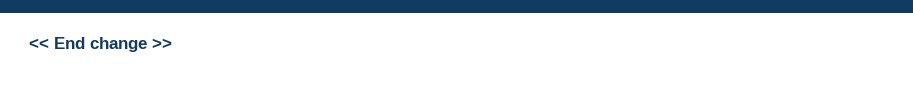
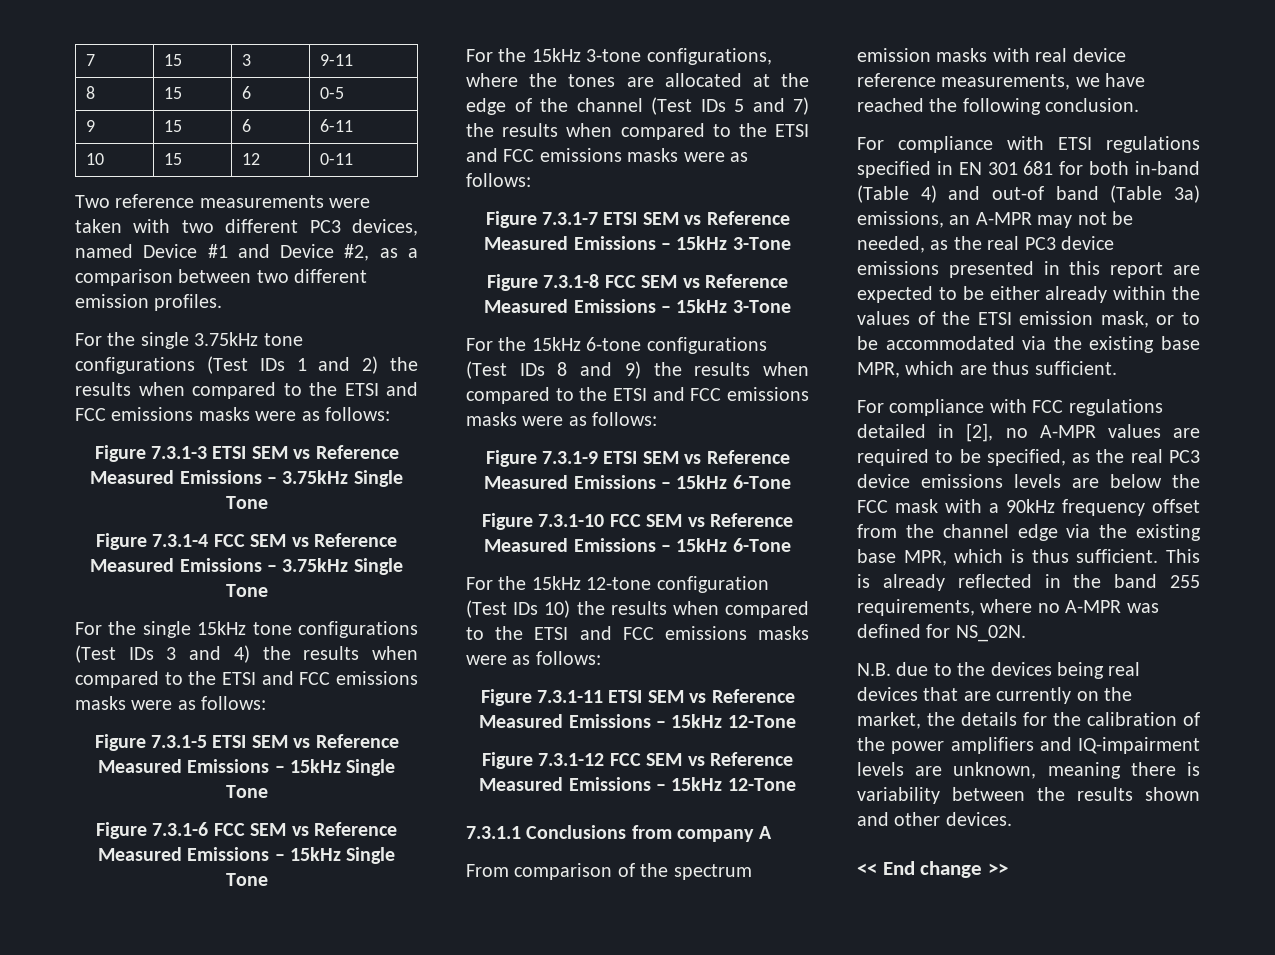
+ 7 | 15 | 3 | 9-11
+ 8 | 15 | 6 | 0-5
+ 9 | 15 | 6 | 6-11
+ 10 | 15 | 12 | 0-11
+ Two reference measurements were taken with two different PC3 devices, named Device #1 and Device #2, as a comparison between two different emission profiles.
+ For the single 3.75kHz tone configurations (Test IDs 1 and 2) the results when compared to the ETSI and FCC emissions masks were as follows:
+ Figure 7.3.1-3 ETSI SEM vs Reference Measured Emissions – 3.75kHz Single Tone
+ Figure 7.3.1-4 FCC SEM vs Reference Measured Emissions – 3.75kHz Single Tone
+ For the single 15kHz tone configurations (Test IDs 3 and 4) the results when compared to the ETSI and FCC emissions masks were as follows:
+ Figure 7.3.1-5 ETSI SEM vs Reference Measured Emissions – 15kHz Single Tone
+ Figure 7.3.1-6 FCC SEM vs Reference Measured Emissions – 15kHz Single Tone
+ For the 15kHz 3-tone configurations, where the tones are allocated at the edge of the channel (Test IDs 5 and 7) the results when compared to the ETSI and FCC emissions masks were as follows:
+ Figure 7.3.1-7 ETSI SEM vs Reference Measured Emissions – 15kHz 3-Tone
+ Figure 7.3.1-8 FCC SEM vs Reference Measured Emissions – 15kHz 3-Tone
+ For the 15kHz 6-tone configurations (Test IDs 8 and 9) the results when compared to the ETSI and FCC emissions masks were as follows:
+ Figure 7.3.1-9 ETSI SEM vs Reference Measured Emissions – 15kHz 6-Tone
+ Figure 7.3.1-10 FCC SEM vs Reference Measured Emissions – 15kHz 6-Tone
+ For the 15kHz 12-tone configuration (Test IDs 10) the results when compared to the ETSI and FCC emissions masks were as follows:
+ Figure 7.3.1-11 ETSI SEM vs Reference Measured Emissions – 15kHz 12-Tone
+ Figure 7.3.1-12 FCC SEM vs Reference Measured Emissions – 15kHz 12-Tone
+ 7.3.1.1 Conclusions from company A
+ From comparison of the spectrum emission masks with real device reference measurements, we have reached the following conclusion.
+ For compliance with ETSI regulations specified in EN 301 681 for both in-band (Table 4) and out-of band (Table 3a) emissions, an A-MPR may not be needed, as the real PC3 device emissions presented in this report are expected to be either already within the values of the ETSI emission mask, or to be accommodated via the existing base MPR, which are thus sufficient.
+ For compliance with FCC regulations detailed in [2], no A-MPR values are required to be specified, as the real PC3 device emissions levels are below the FCC mask with a 90kHz frequency offset from the channel edge via the existing base MPR, which is thus sufficient. This is already reflected in the band 255 requirements, where no A-MPR was defined for NS_02N.
+ N.B. due to the devices being real devices that are currently on the market, the details for the calibration of the power amplifiers and IQ-impairment levels are unknown, meaning there is variability between the results shown and other devices.

